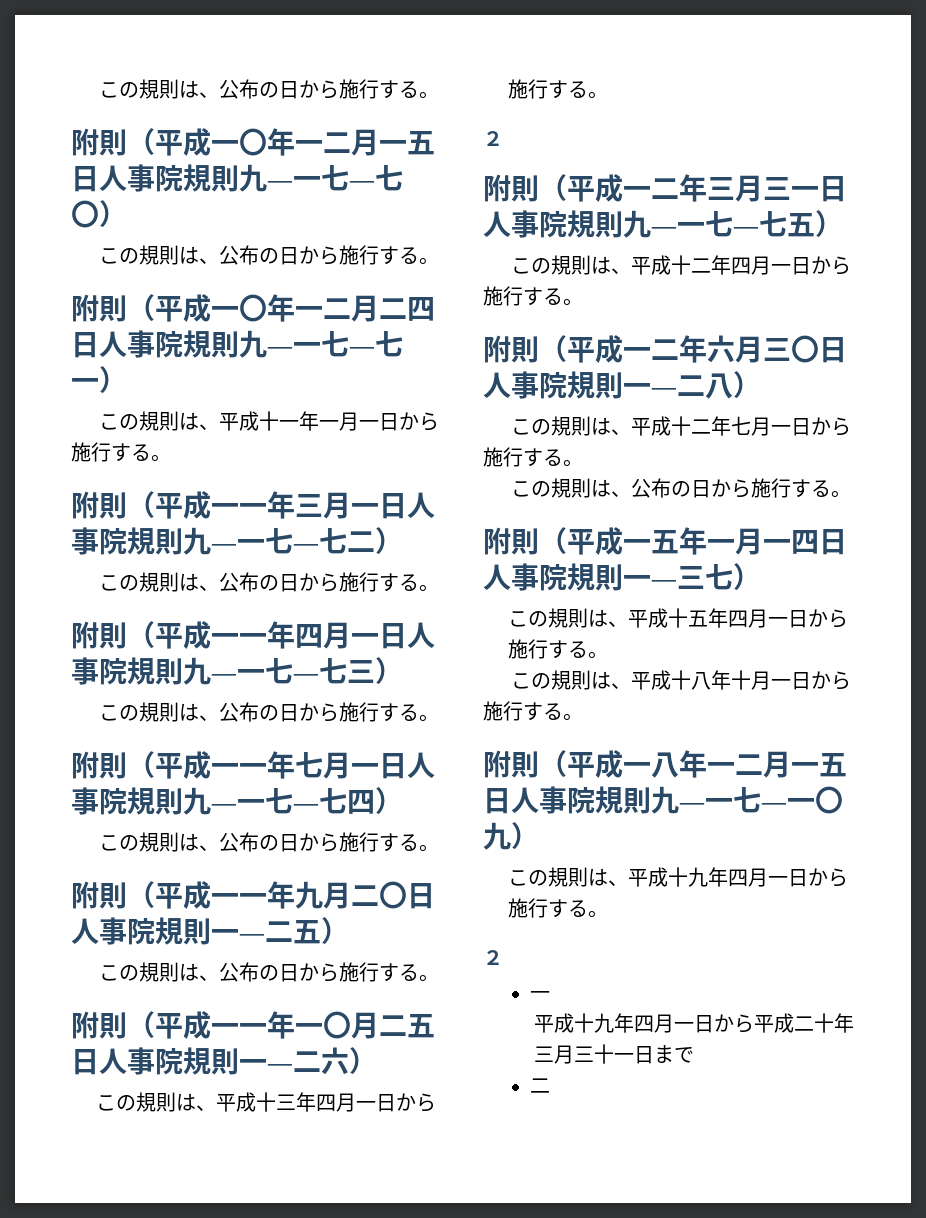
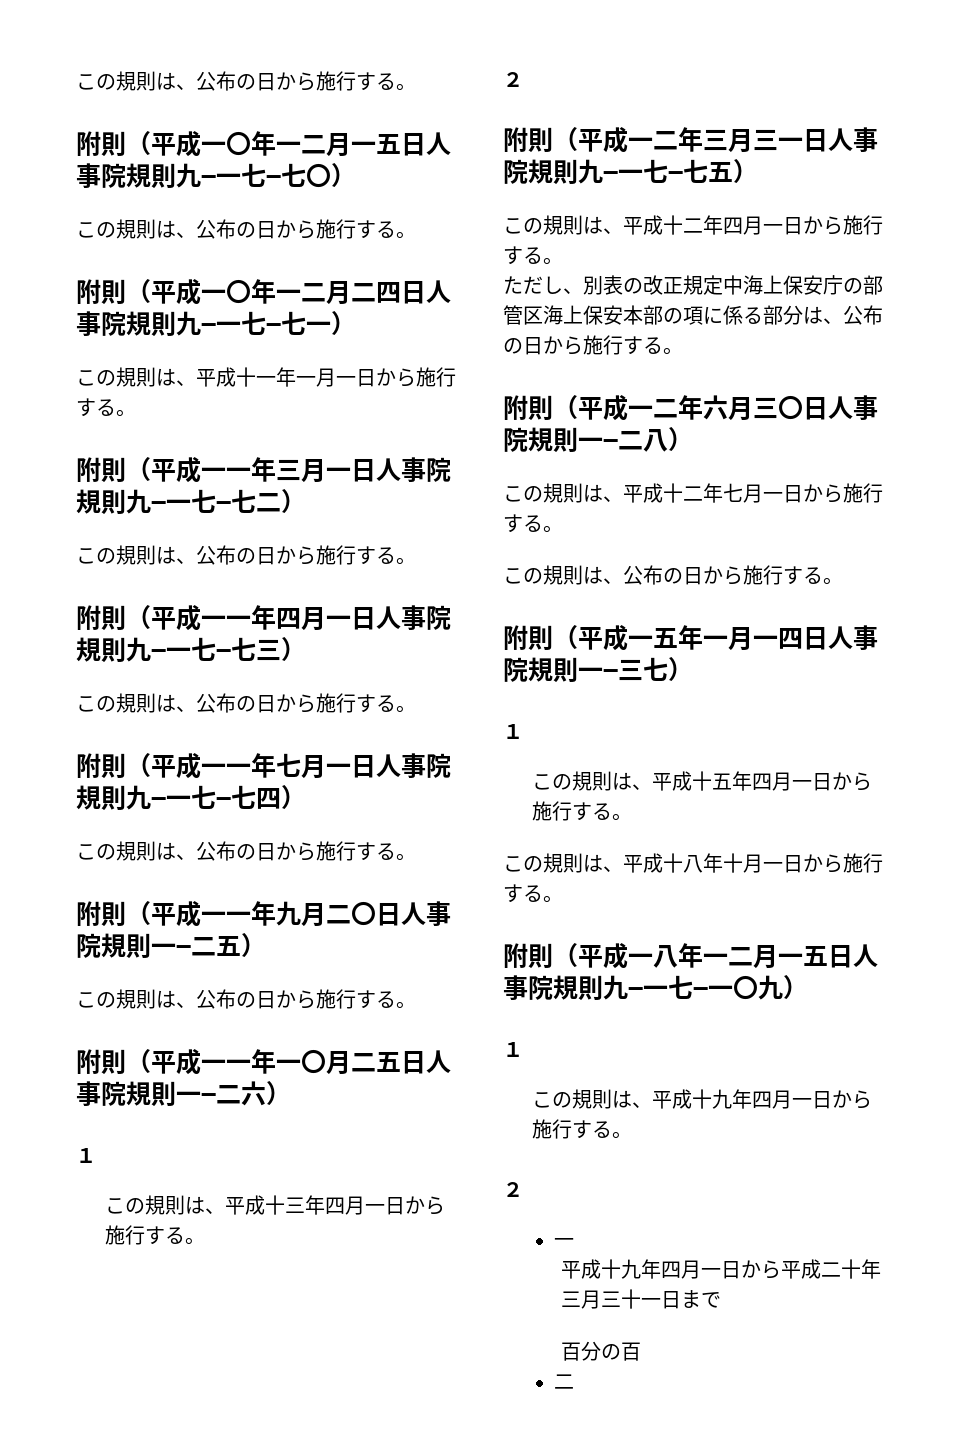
  附則（平成一一年一〇月二五日人事院規則一―二六）
+ １
+ ただし、別表の改正規定中海上保安庁の部管区海上保安本部の項に係る部分は、公布の日から施行する。
  附則（平成一五年一月一四日人事院規則一―三七）
+ １
  附則（平成一八年一二月一五日人事院規則九―一七―一〇九）
+ １
+ 百分の百

